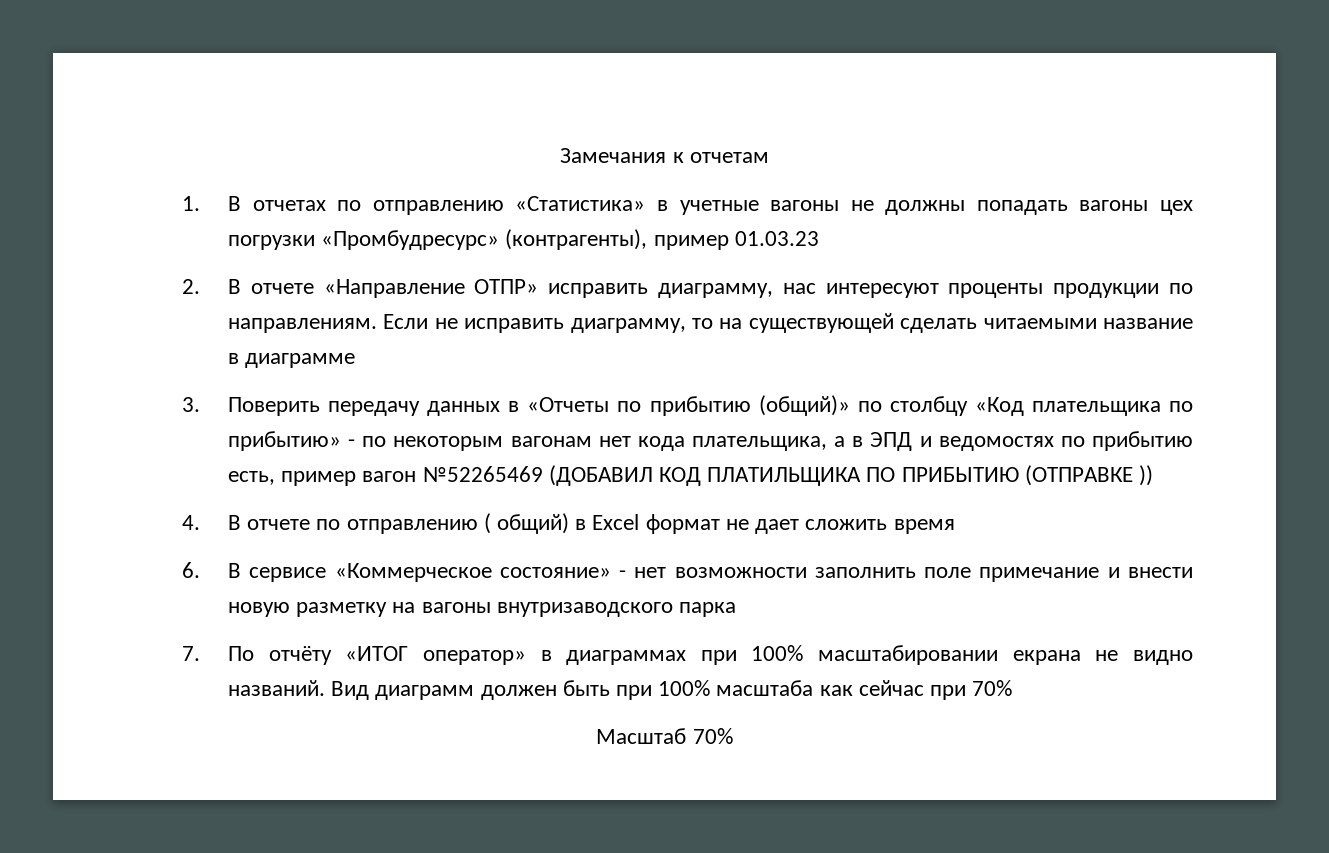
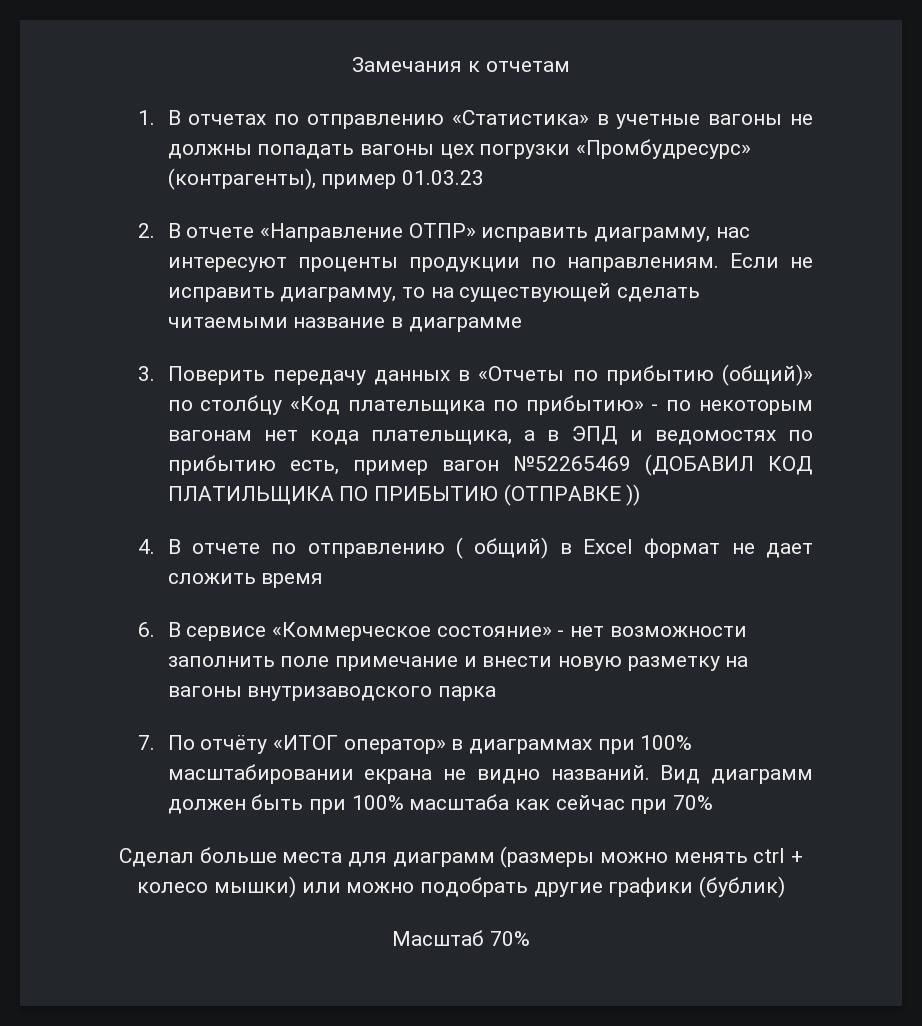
+ Сделал больше места для диаграмм (размеры можно менять ctrl + колесо мышки) или можно подобрать другие графики (бублик)

